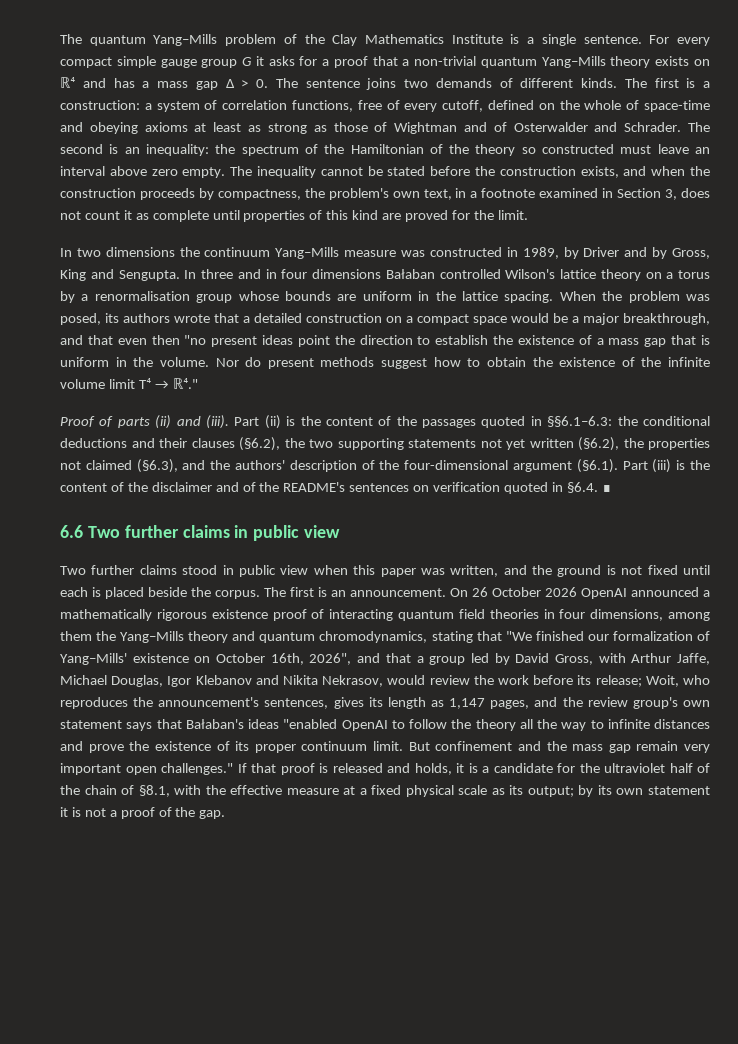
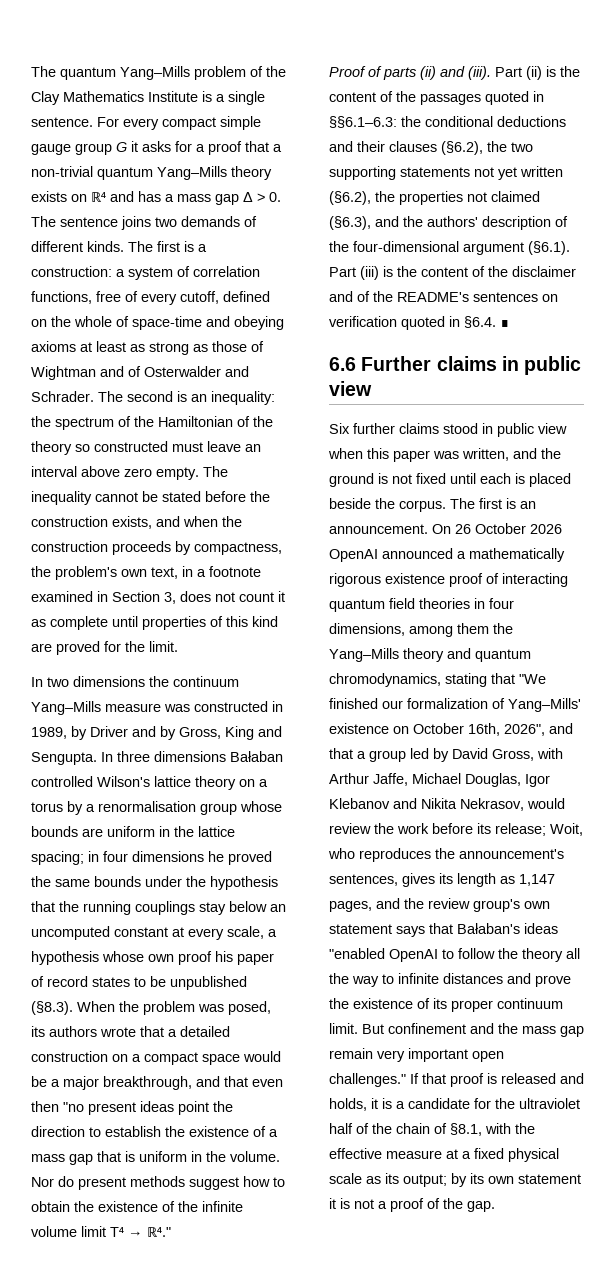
- In three and in four dimensions Bałaban controlled Wilson's lattice theory on a torus by a renormalisation group whose bounds are uniform in the lattice spacing. When the problem was posed, its authors wrote that a detailed construction on a compact space would be a major breakthrough, and that even then "no present ideas point the direction to establish the existence of a mass gap that is uniform in the volume.
+ In three dimensions Bałaban controlled Wilson's lattice theory on a torus by a renormalisation group whose bounds are uniform in the lattice spacing; in four dimensions he proved the same bounds under the hypothesis that the running couplings stay below an uncomputed constant at every scale, a hypothesis whose own proof his paper of record states to be unpublished (§8.3). When the problem was posed, its authors wrote that a detailed construction on a compact space would be a major breakthrough, and that even then "no present ideas point the direction to establish the existence of a mass gap that is uniform in the volume.
- 6.6 Two further claims in public view
+ 6.6 Further claims in public view
- Two further claims stood in public view when this paper was written, and the ground is not fixed until each is placed beside the corpus.
+ Six further claims stood in public view when this paper was written, and the ground is not fixed until each is placed beside the corpus.

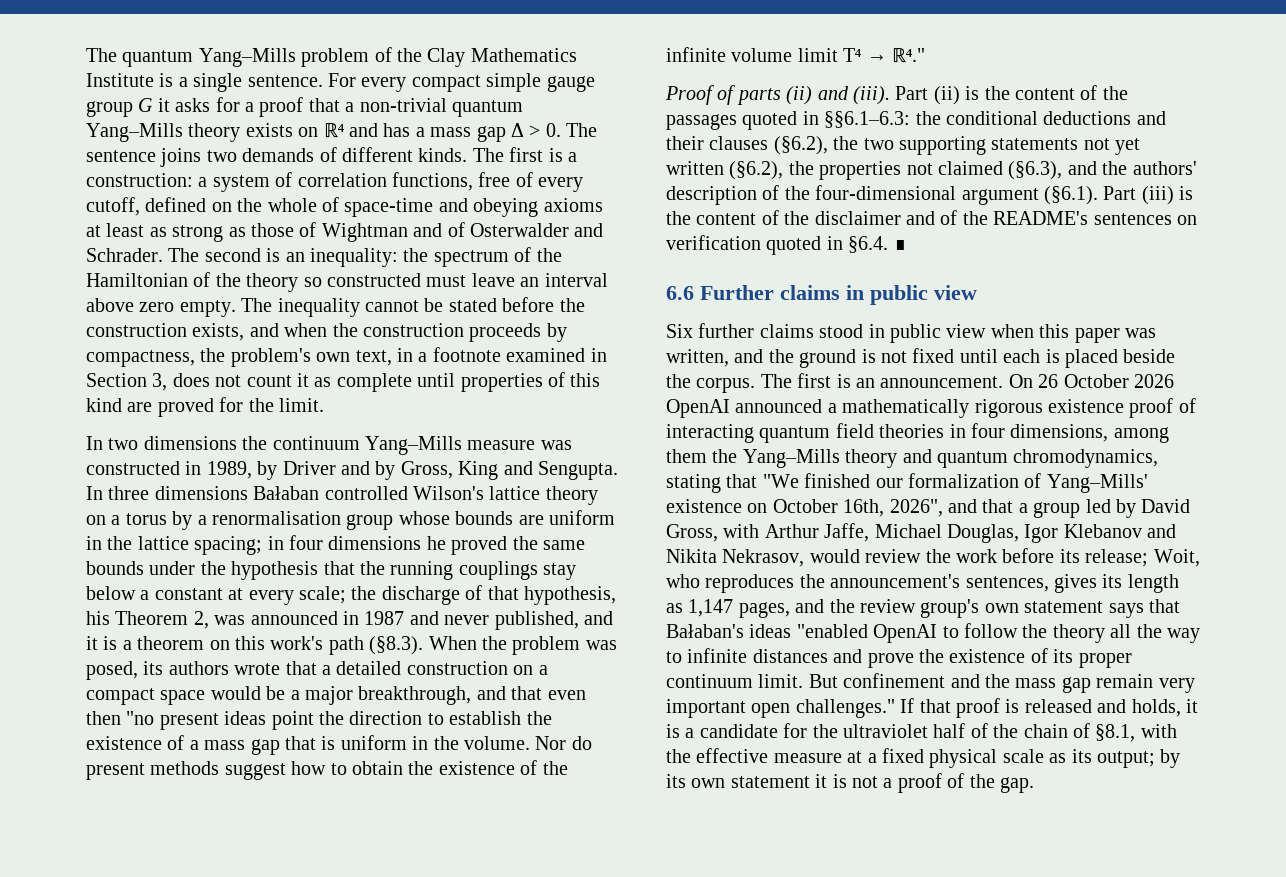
- in four dimensions he proved the same bounds under the hypothesis that the running couplings stay below an uncomputed constant at every scale, a hypothesis whose own proof his paper of record states to be unpublished (§8.3). When the problem was posed, its authors wrote that a detailed construction on a compact space would be a major breakthrough, and that even then "no present ideas point the direction to establish the existence of a mass gap that is uniform in the volume.
+ in four dimensions he proved the same bounds under the hypothesis that the running couplings stay below a constant at every scale; the discharge of that hypothesis, his Theorem 2, was announced in 1987 and never published, and it is a theorem on this work's path (§8.3). When the problem was posed, its authors wrote that a detailed construction on a compact space would be a major breakthrough, and that even then "no present ideas point the direction to establish the existence of a mass gap that is uniform in the volume.

